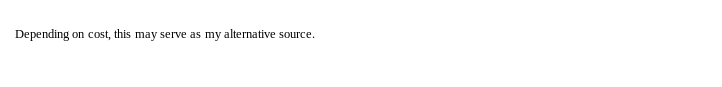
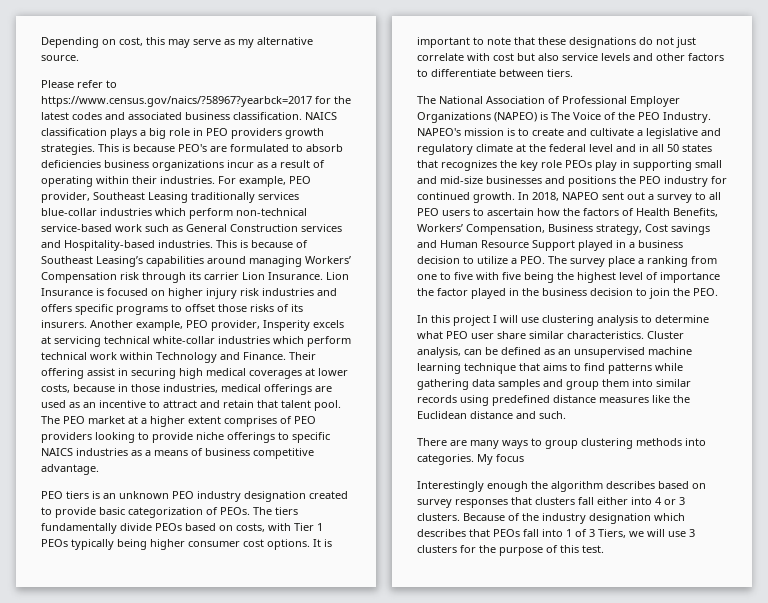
+ Please refer to https://www.census.gov/naics/?58967?yearbck=2017 for the latest codes and associated business classification. NAICS classification plays a big role in PEO providers growth strategies. This is because PEO's are formulated to absorb deficiencies business organizations incur as a result of operating within their industries. For example, PEO provider, Southeast Leasing traditionally services blue-collar industries which perform non-technical service-based work such as General Construction services and Hospitality-based industries. This is because of Southeast Leasing’s capabilities around managing Workers’ Compensation risk through its carrier Lion Insurance. Lion Insurance is focused on higher injury risk industries and offers specific programs to offset those risks of its insurers. Another example, PEO provider, Insperity excels at servicing technical white-collar industries which perform technical work within Technology and Finance. Their offering assist in securing high medical coverages at lower costs, because in those industries, medical offerings are used as an incentive to attract and retain that talent pool. The PEO market at a higher extent comprises of PEO providers looking to provide niche offerings to specific NAICS industries as a means of business competitive advantage.
+ PEO tiers is an unknown PEO industry designation created to provide basic categorization of PEOs. The tiers fundamentally divide PEOs based on costs, with Tier 1 PEOs typically being higher consumer cost options. It is important to note that these designations do not just correlate with cost but also service levels and other factors to differentiate between tiers.
+ The National Association of Professional Employer Organizations (NAPEO) is The Voice of the PEO Industry. NAPEO's mission is to create and cultivate a legislative and regulatory climate at the federal level and in all 50 states that recognizes the key role PEOs play in supporting small and mid-size businesses and positions the PEO industry for continued growth. In 2018, NAPEO sent out a survey to all PEO users to ascertain how the factors of Health Benefits, Workers’ Compensation, Business strategy, Cost savings and Human Resource Support played in a business decision to utilize a PEO. The survey place a ranking from one to five with five being the highest level of importance the factor played in the business decision to join the PEO.
+ In this project I will use clustering analysis to determine what PEO user share similar characteristics. Cluster analysis, can be defined as an unsupervised machine learning technique that aims to find patterns while gathering data samples and group them into similar records using predefined distance measures like the Euclidean distance and such.
+ There are many ways to group clustering methods into categories. My focus
+ Interestingly enough the algorithm describes based on survey responses that clusters fall either into 4 or 3 clusters. Because of the industry designation which describes that PEOs fall into 1 of 3 Tiers, we will use 3 clusters for the purpose of this test.

